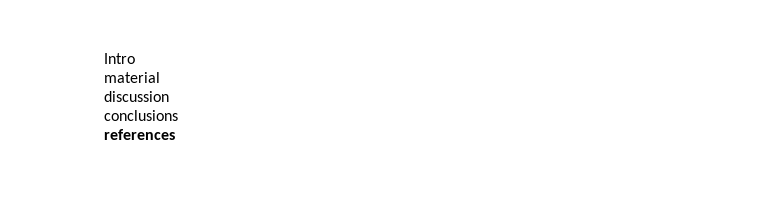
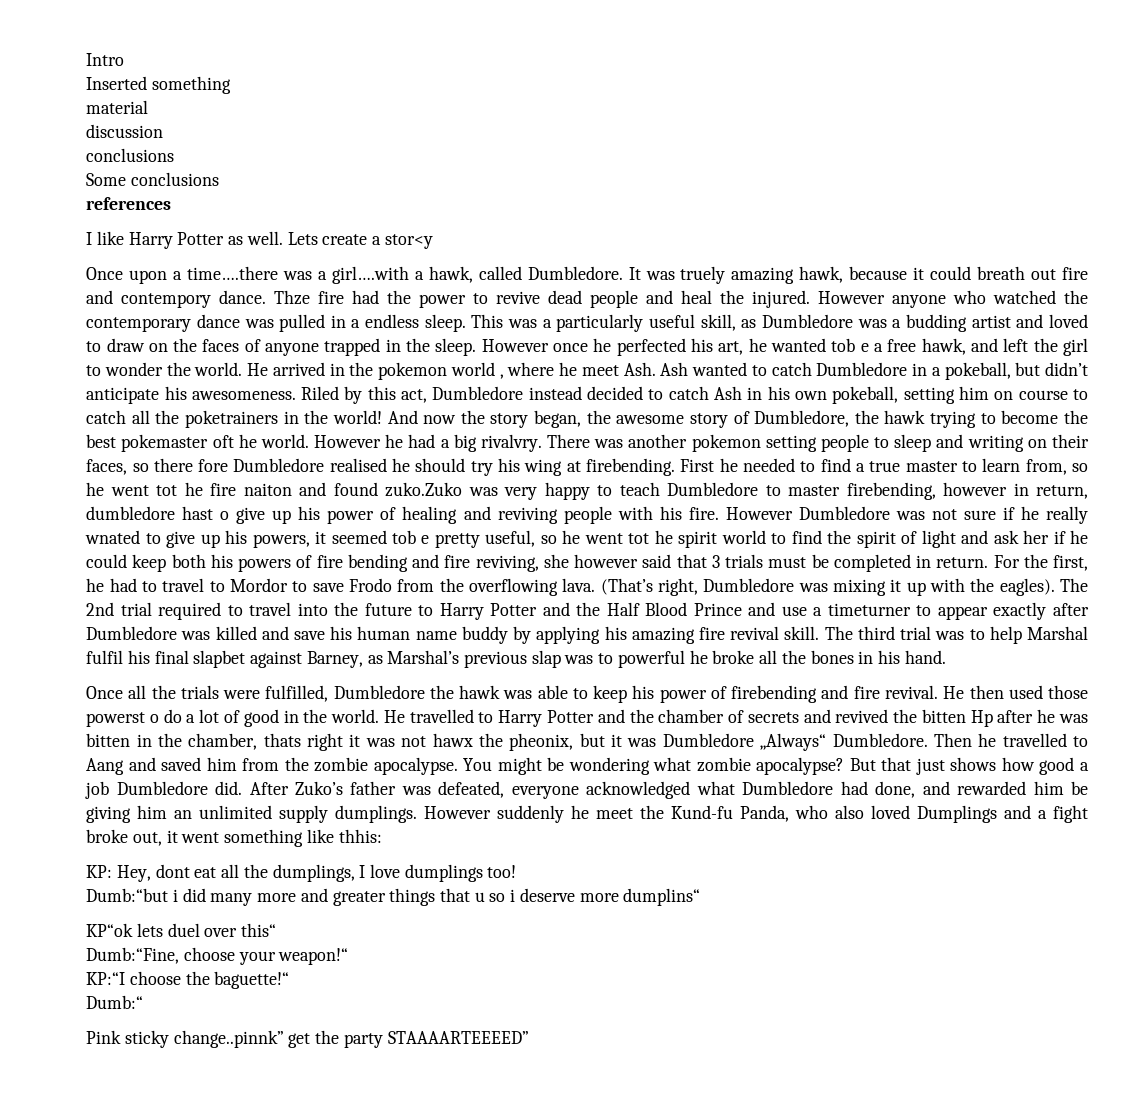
+ Inserted something
+ Some conclusions
+ I like Harry Potter as well. Lets create a stor<y
+ Once upon a time….there was a girl….with a hawk, called Dumbledore. It was truely amazing hawk, because it could breath out fire and contempory dance. Thze fire had the power to revive dead people and heal the injured. However anyone who watched the contemporary dance was pulled in a endless sleep. This was a particularly useful skill, as Dumbledore was a budding artist and loved to draw on the faces of anyone trapped in the sleep. However once he perfected his art, he wanted tob e a free hawk, and left the girl to wonder the world. He arrived in the pokemon world , where he meet Ash. Ash wanted to catch Dumbledore in a pokeball, but didn’t anticipate his awesomeness. Riled by this act, Dumbledore instead decided to catch Ash in his own pokeball, setting him on course to catch all the poketrainers in the world! And now the story began, the awesome story of Dumbledore, the hawk trying to become the best pokemaster oft he world. However he had a big rivalvry. There was another pokemon setting people to sleep and writing on their faces, so there fore Dumbledore realised he should try his wing at firebending. First he needed to find a true master to learn from, so he went tot he fire naiton and found zuko.Zuko was very happy to teach Dumbledore to master firebending, however in return, dumbledore hast o give up his power of healing and reviving people with his fire. However Dumbledore was not sure if he really wnated to give up his powers, it seemed tob e pretty useful, so he went tot he spirit world to find the spirit of light and ask her if he could keep both his powers of fire bending and fire reviving, she however said that 3 trials must be completed in return. For the first, he had to travel to Mordor to save Frodo from the overflowing lava. (That’s right, Dumbledore was mixing it up with the eagles). The 2nd trial required to travel into the future to Harry Potter and the Half Blood Prince and use a timeturner to appear exactly after Dumbledore was killed and save his human name buddy by applying his amazing fire revival skill. The third trial was to help Marshal fulfil his final slapbet against Barney, as Marshal’s previous slap was to powerful he broke all the bones in his hand.
+ Once all the trials were fulfilled, Dumbledore the hawk was able to keep his power of firebending and fire revival. He then used those powerst o do a lot of good in the world. He travelled to Harry Potter and the chamber of secrets and revived the bitten Hp after he was bitten in the chamber, thats right it was not hawx the pheonix, but it was Dumbledore „Always“ Dumbledore. Then he travelled to Aang and saved him from the zombie apocalypse. You might be wondering what zombie apocalypse? But that just shows how good a job Dumbledore did. After Zuko’s father was defeated, everyone acknowledged what Dumbledore had done, and rewarded him be giving him an unlimited supply dumplings. However suddenly he meet the Kund-fu Panda, who also loved Dumplings and a fight broke out, it went something like thhis:
+ KP: Hey, dont eat all the dumplings, I love dumplings too!
+ Dumb:“but i did many more and greater things that u so i deserve more dumplins“
+ KP“ok lets duel over this“
+ Dumb:“Fine, choose your weapon!“
+ KP:“I choose the baguette!“
+ Dumb:“
+ Pink sticky change..pinnk” get the party STAAAARTEEEED”

